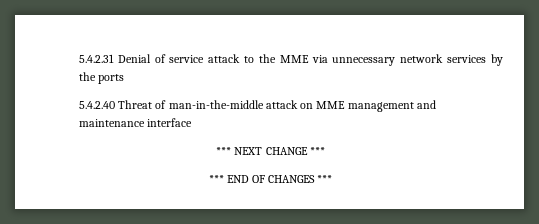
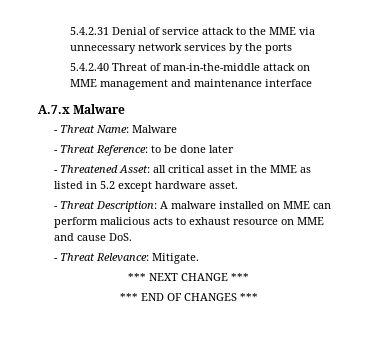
+ A.7.x Malware
+ - Threat Name: Malware
+ - Threat Reference: to be done later
+ - Threatened Asset: all critical asset in the MME as listed in 5.2 except hardware asset.
+ - Threat Description: A malware installed on MME can perform malicious acts to exhaust resource on MME and cause DoS.
+ - Threat Relevance: Mitigate.

